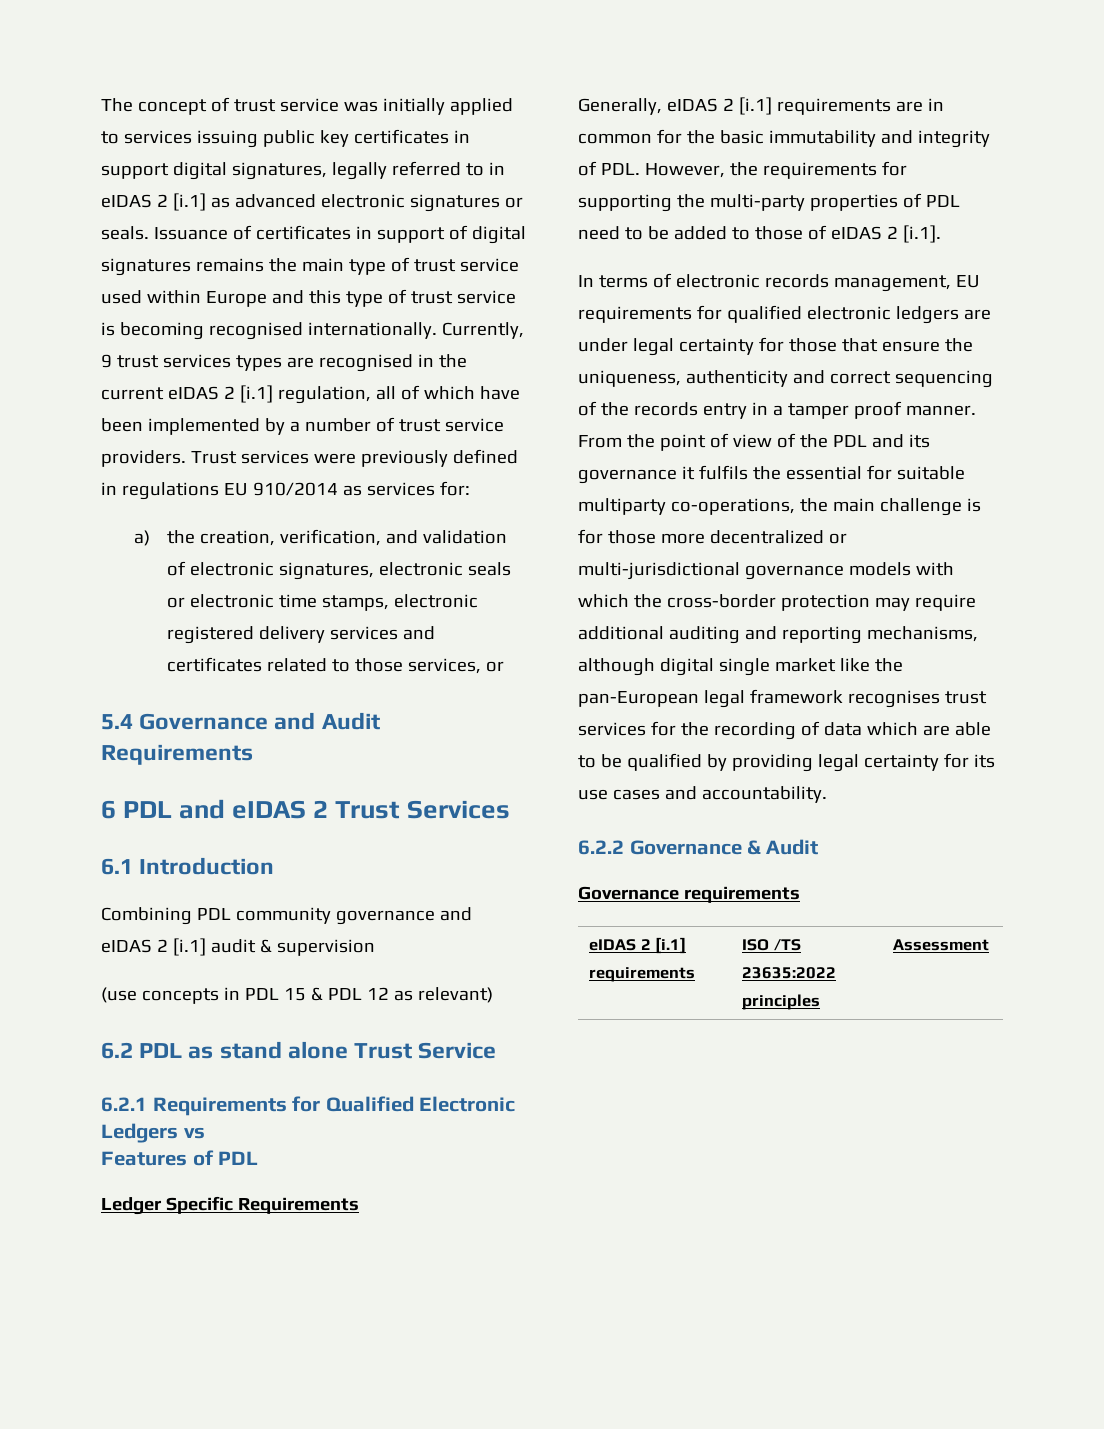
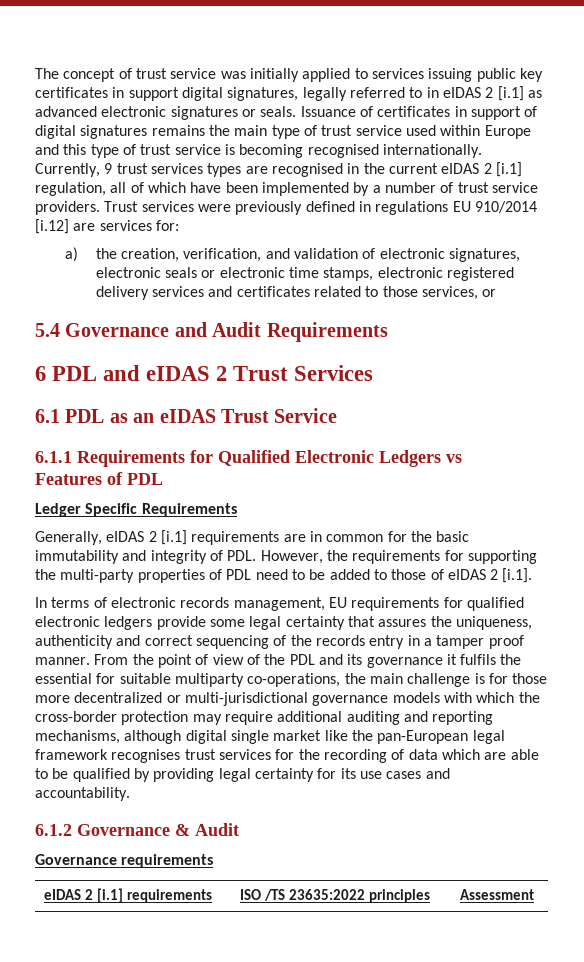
- Trust services were previously defined in regulations EU 910/2014 as services for:
+ Trust services were previously defined in regulations EU 910/2014 [i.12] are services for:
- 6.1 Introduction
- Combining PDL community governance and eIDAS 2 [i.1] audit & supervision
- (use concepts in PDL 15 & PDL 12 as relevant)
- 6.2 PDL as stand alone Trust Service
+ 6.1 PDL as an eIDAS Trust Service
- 6.2.1 Requirements for Qualified Electronic Ledgers vs
+ 6.1.1 Requirements for Qualified Electronic Ledgers vs
- In terms of electronic records management, EU requirements for qualified electronic ledgers are under legal certainty for those that ensure the uniqueness, authenticity and correct sequencing of the records entry in a tamper proof manner.
+ In terms of electronic records management, EU requirements for qualified electronic ledgers provide some legal certainty that assures the uniqueness, authenticity and correct sequencing of the records entry in a tamper proof manner.
- 6.2.2 Governance & Audit
+ 6.1.2 Governance & Audit

